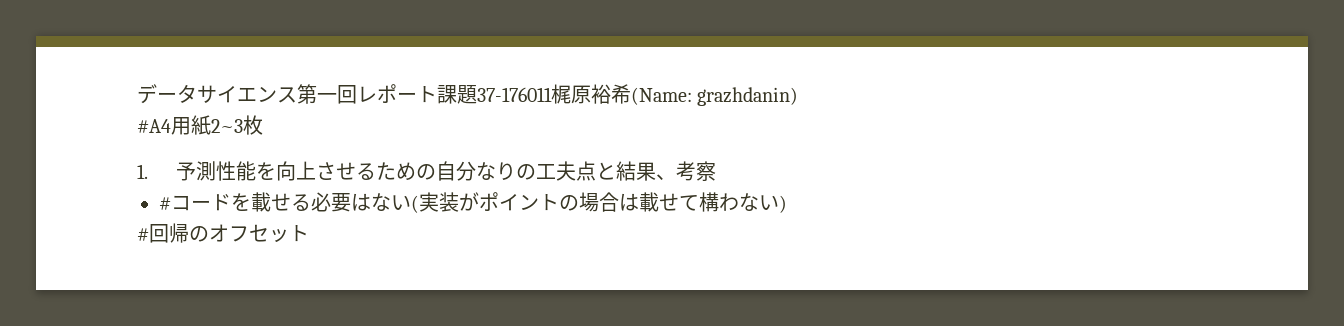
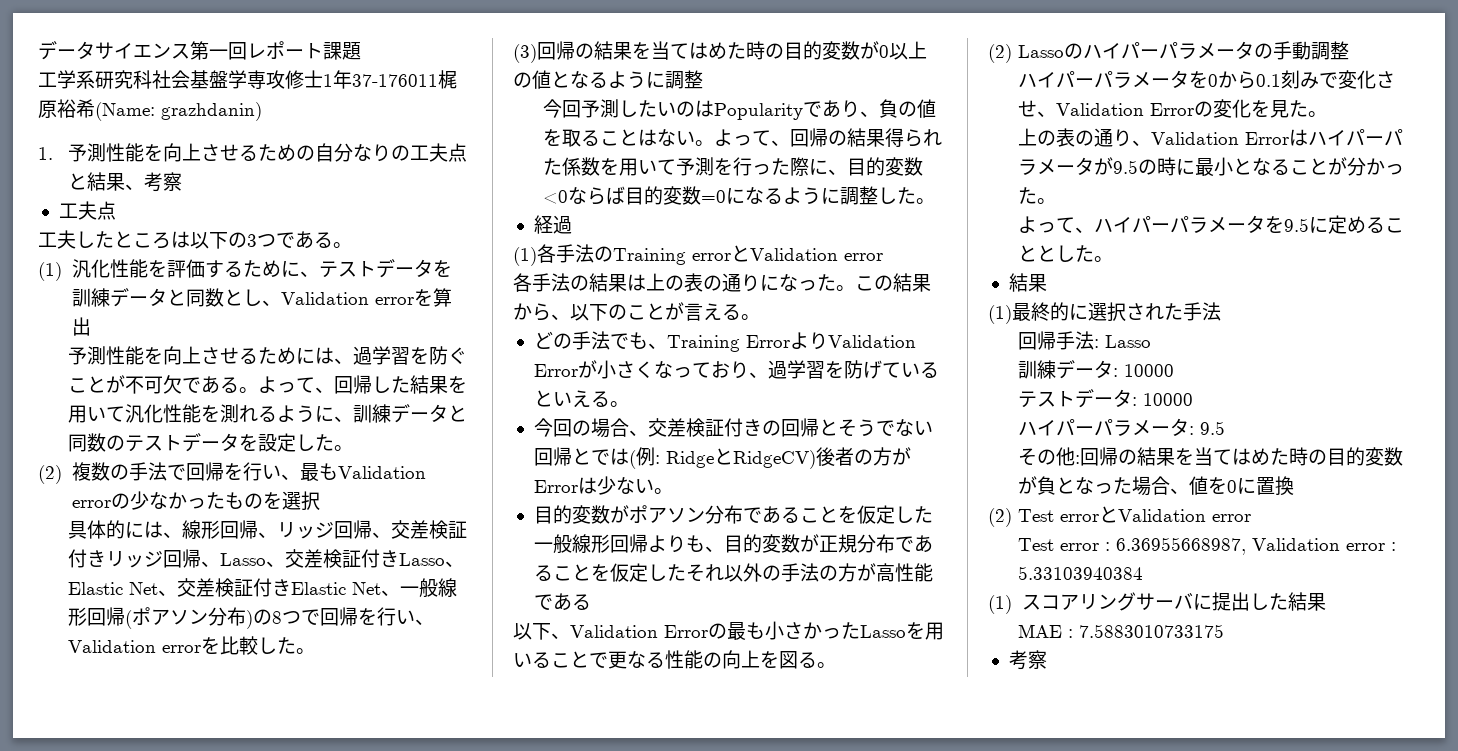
- データサイエンス第一回レポート課題37-176011梶原裕希(Name: grazhdanin)
+ データサイエンス第一回レポート課題
+ 工学系研究科社会基盤学専攻修士1年37-176011梶原裕希(Name: grazhdanin)
- #A4用紙2~3枚
  1.予測性能を向上させるための自分なりの工夫点と結果、考察
- #コードを載せる必要はない(実装がポイントの場合は載せて構わない)
- #回帰のオフセット
+ 工夫点
+ 工夫したところは以下の3つである。
+ (1)汎化性能を評価するために、テストデータを訓練データと同数とし、Validation errorを算出
+ 予測性能を向上させるためには、過学習を防ぐことが不可欠である。よって、回帰した結果を用いて汎化性能を測れるように、訓練データと同数のテストデータを設定した。
+ (2)複数の手法で回帰を行い、最もValidation errorの少なかったものを選択
+ 具体的には、線形回帰、リッジ回帰、交差検証付きリッジ回帰、Lasso、交差検証付きLasso、Elastic Net、交差検証付きElastic Net、一般線形回帰(ポアソン分布)の8つで回帰を行い、Validation errorを比較した。
+ (3)回帰の結果を当てはめた時の目的変数が0以上の値となるように調整
+ 今回予測したいのはPopularityであり、負の値を取ることはない。よって、回帰の結果得られた係数を用いて予測を行った際に、目的変数<0ならば目的変数=0になるように調整した。
+ 経過
+ (1)各手法のTraining errorとValidation error
+ 各手法の結果は上の表の通りになった。この結果から、以下のことが言える。
+ どの手法でも、Training ErrorよりValidation Errorが小さくなっており、過学習を防げているといえる。
+ 今回の場合、交差検証付きの回帰とそうでない回帰とでは(例: RidgeとRidgeCV)後者の方がErrorは少ない。
+ 目的変数がポアソン分布であることを仮定した一般線形回帰よりも、目的変数が正規分布であることを仮定したそれ以外の手法の方が高性能である
+ 以下、Validation Errorの最も小さかったLassoを用いることで更なる性能の向上を図る。
+ (2) Lassoのハイパーパラメータの手動調整
+ ハイパーパラメータを0から0.1刻みで変化させ、Validation Errorの変化を見た。
+ 上の表の通り、Validation Errorはハイパーパラメータが9.5の時に最小となることが分かった。
+ よって、ハイパーパラメータを9.5に定めることとした。
+ 結果
+ (1)最終的に選択された手法
+ 回帰手法: Lasso
+ 訓練データ: 10000
+ テストデータ: 10000
+ ハイパーパラメータ: 9.5
+ その他:回帰の結果を当てはめた時の目的変数が負となった場合、値を0に置換
+ (2) Test errorとValidation error
+ Test error : 6.36955668987, Validation error : 5.33103940384
+ (1)スコアリングサーバに提出した結果
+ MAE : 7.5883010733175
+ 考察

